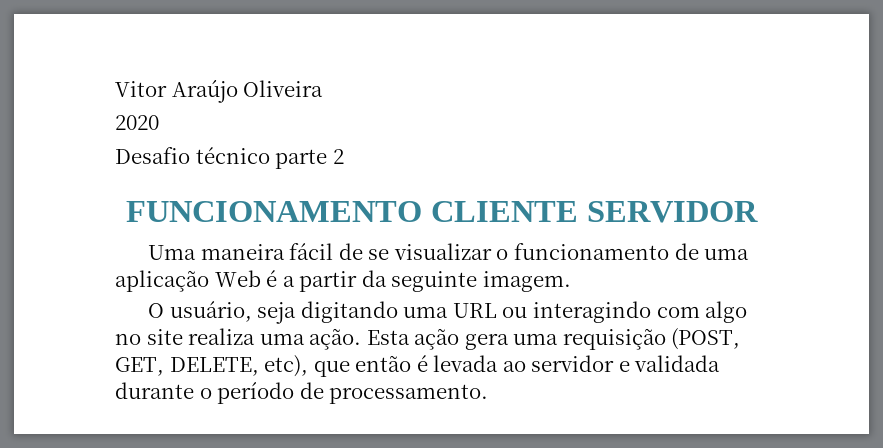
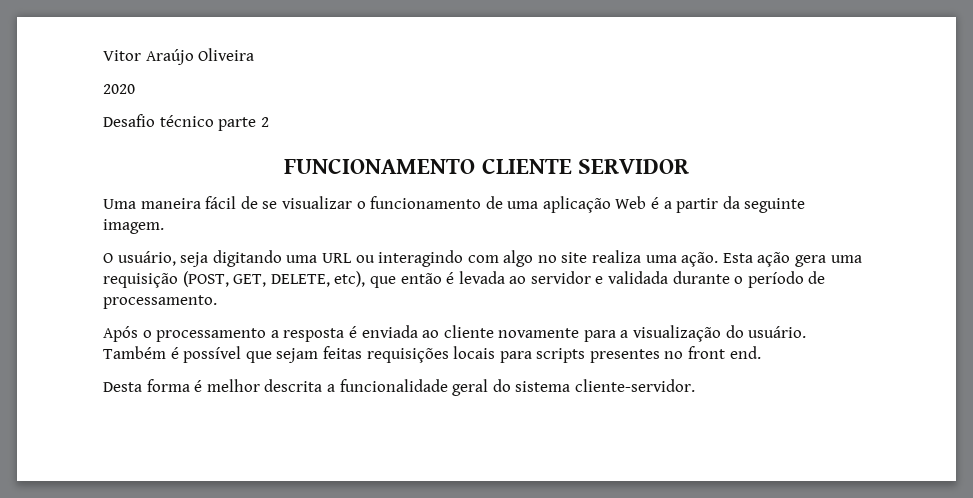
+ Após o processamento a resposta é enviada ao cliente novamente para a visualização do usuário. Também é possível que sejam feitas requisições locais para scripts presentes no front end.
+ Desta forma é melhor descrita a funcionalidade geral do sistema cliente-servidor.

